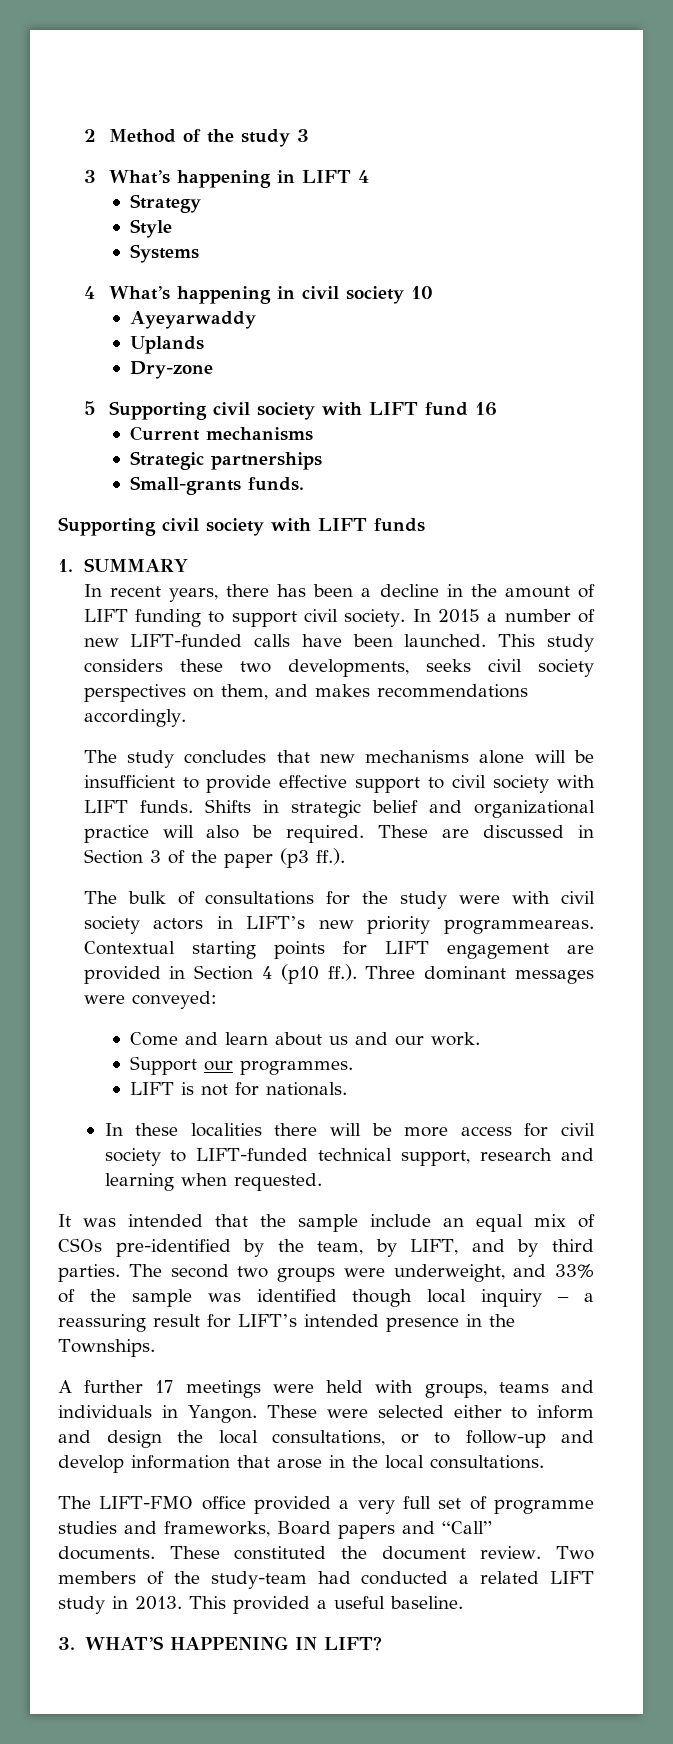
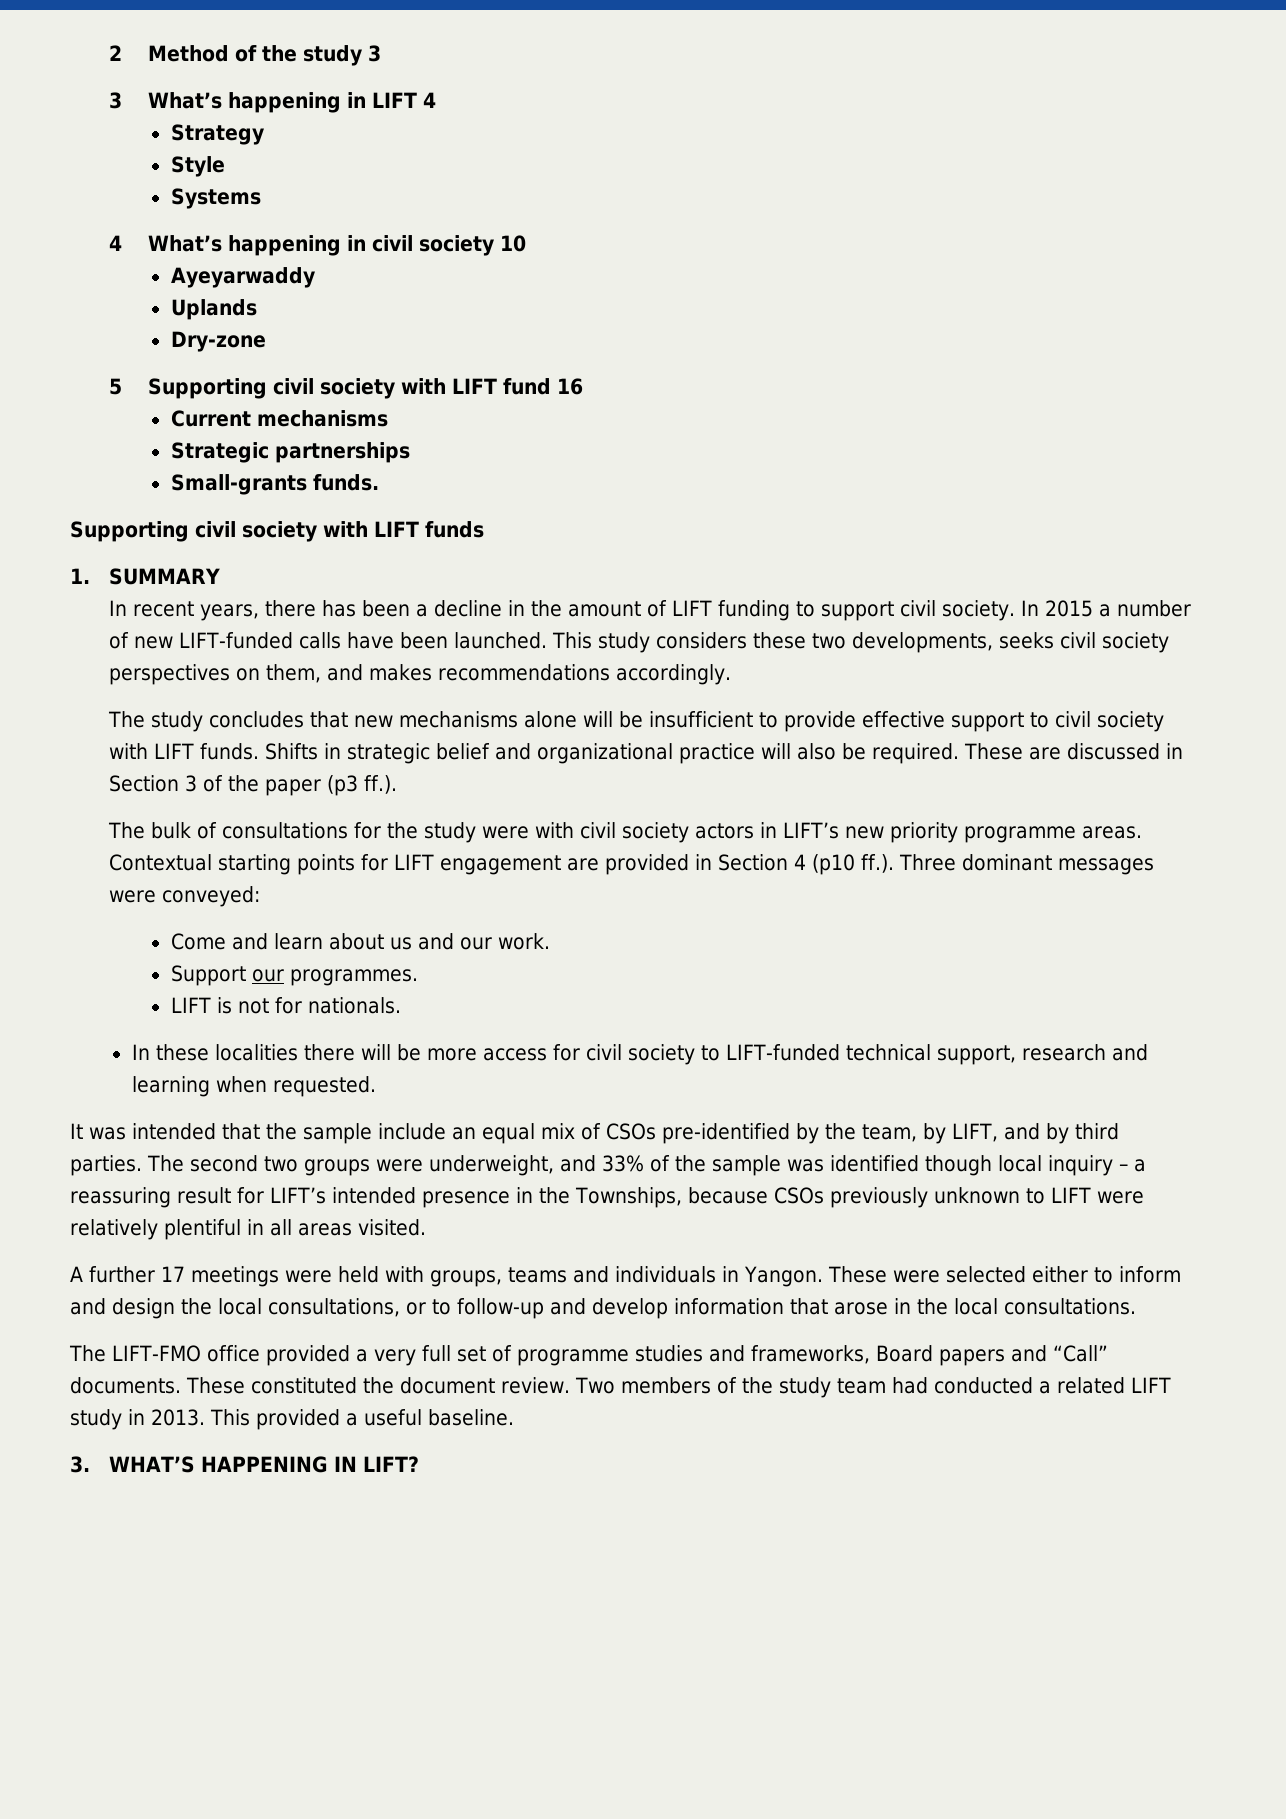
- The bulk of consultations for the study were with civil society actors in LIFT’s new priority programmeareas.
+ The bulk of consultations for the study were with civil society actors in LIFT’s new priority programme areas.
- The second two groups were underweight, and 33% of the sample was identified though local inquiry – a reassuring result for LIFT’s intended presence in the Townships.
+ The second two groups were underweight, and 33% of the sample was identified though local inquiry – a reassuring result for LIFT’s intended presence in the Townships, because CSOs previously unknown to LIFT were relatively plentiful in all areas visited.
- Two members of the study-team had conducted a related LIFT study in 2013.
+ Two members of the study team had conducted a related LIFT study in 2013.

